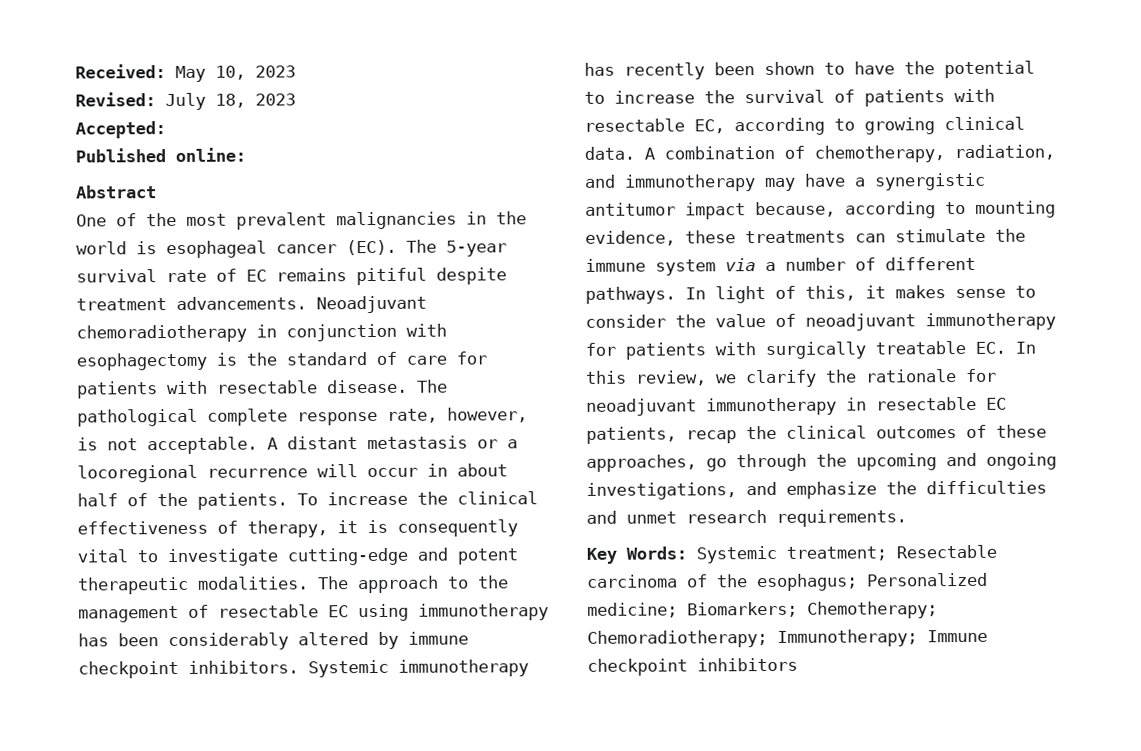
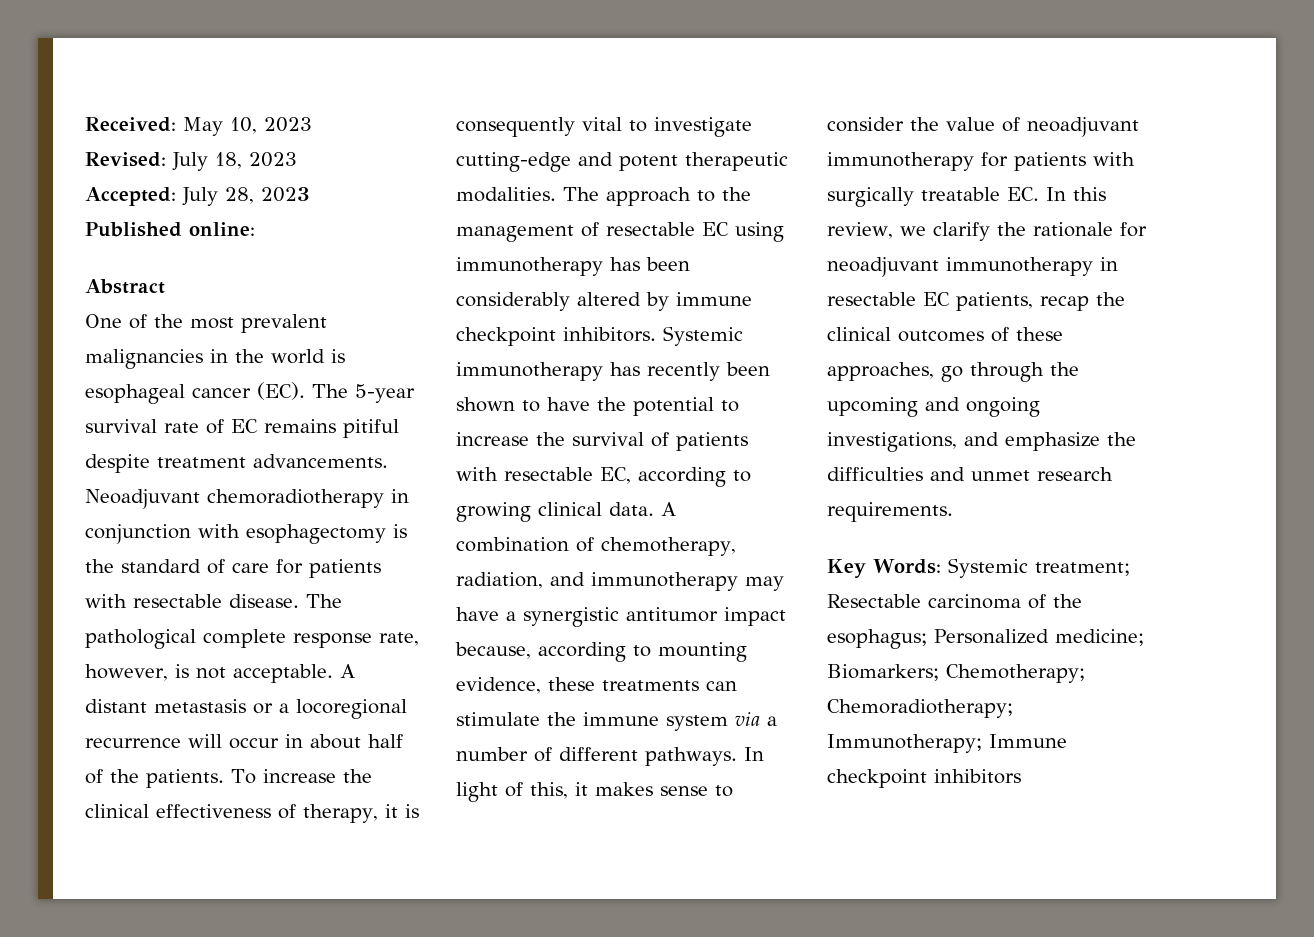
- Accepted:
+ Accepted: July 28, 2023

